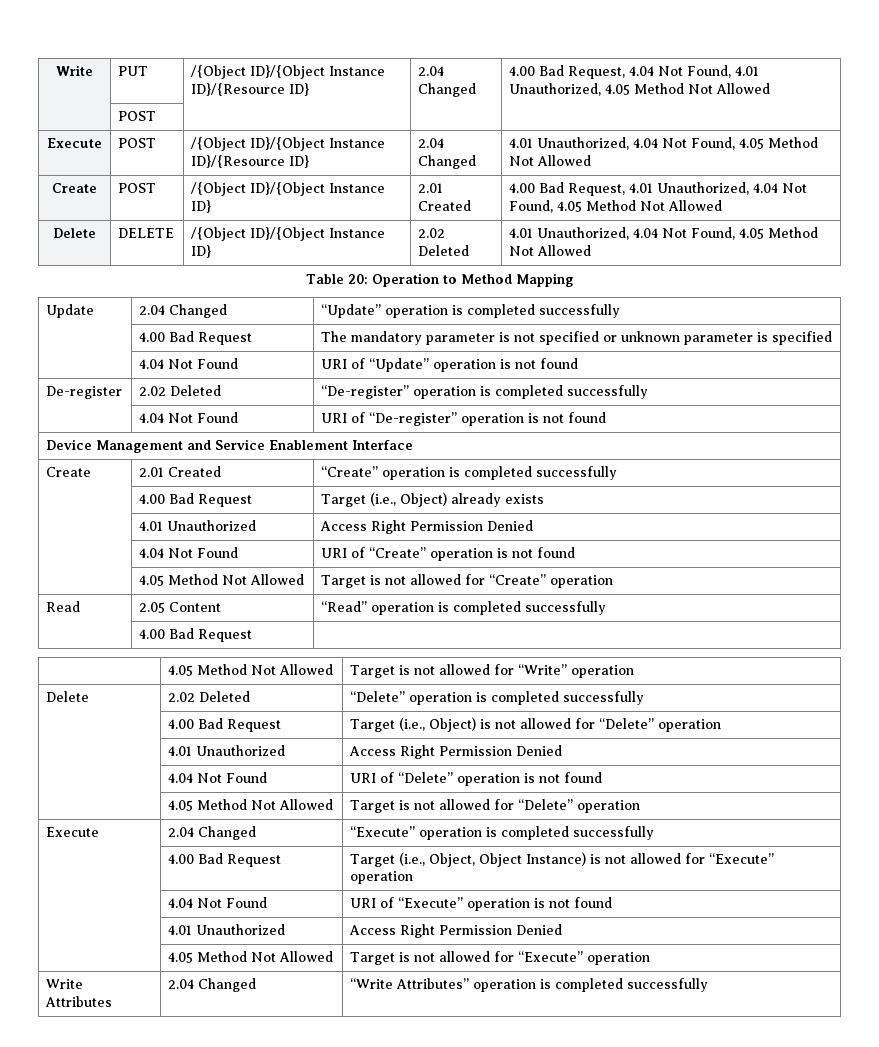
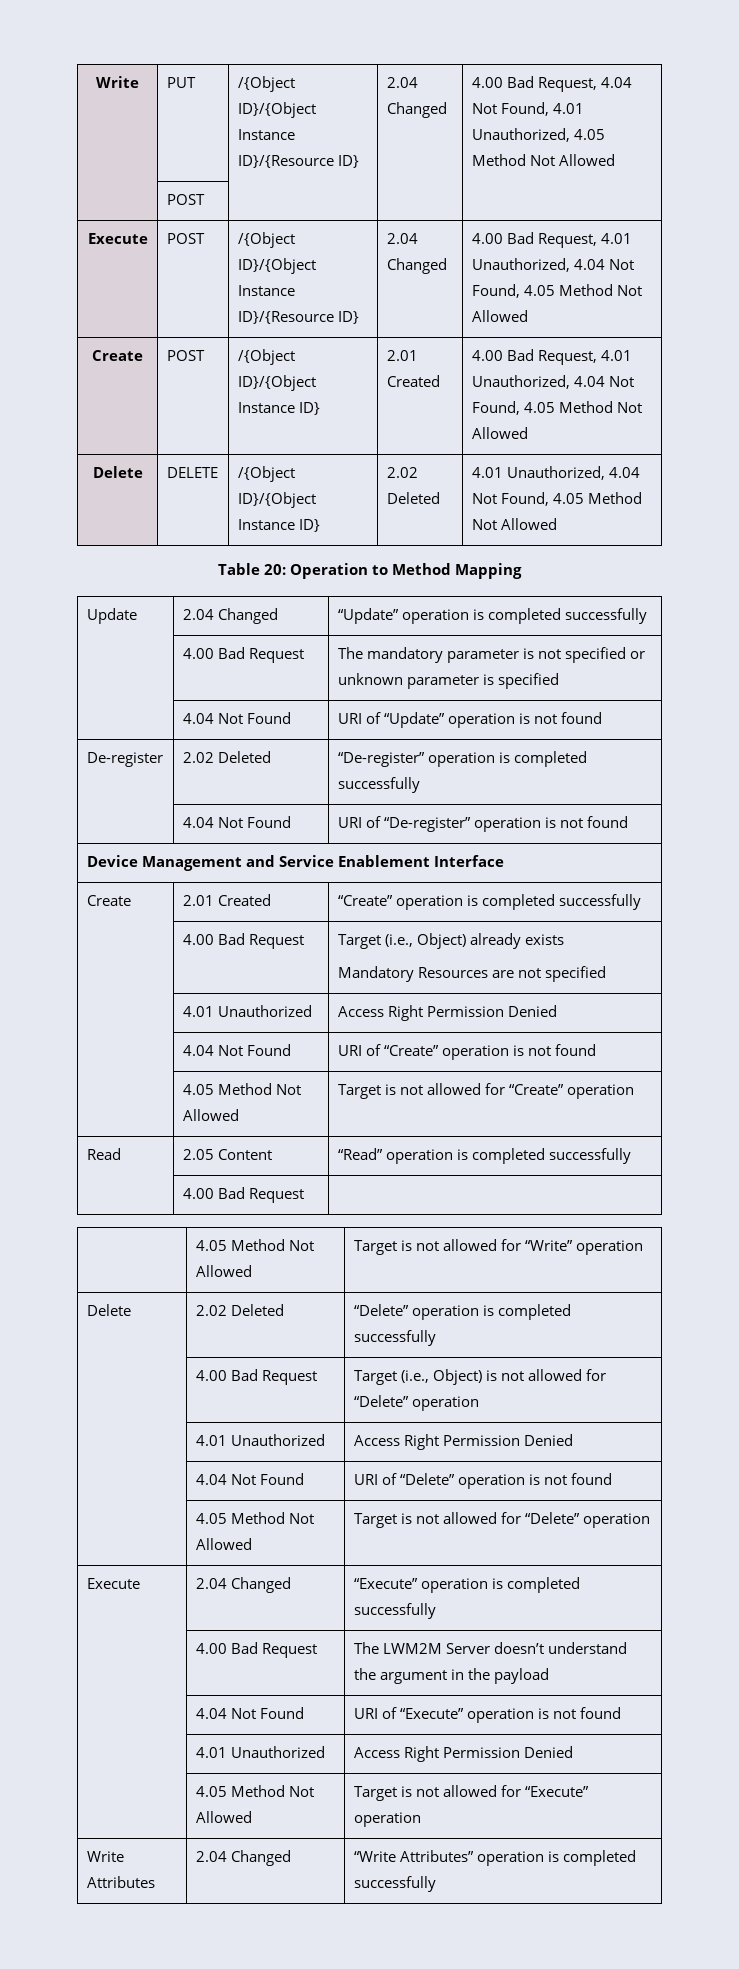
- Execute | POST | /{Object ID}/{Object Instance ID}/{Resource ID} | 2.04 Changed | 4.01 Unauthorized, 4.04 Not Found, 4.05 Method Not Allowed
+ Execute | POST | /{Object ID}/{Object Instance ID}/{Resource ID} | 2.04 Changed | 4.00 Bad Request, 4.01 Unauthorized, 4.04 Not Found, 4.05 Method Not Allowed
  | 4.00 Bad Request | Target (i.e., Object) already exists
+ Mandatory Resources are not specified
- | 4.00 Bad Request | Target (i.e., Object, Object Instance) is not allowed for “Execute” operation
+ | 4.00 Bad Request | The LWM2M Server doesn’t understand the argument in the payload

